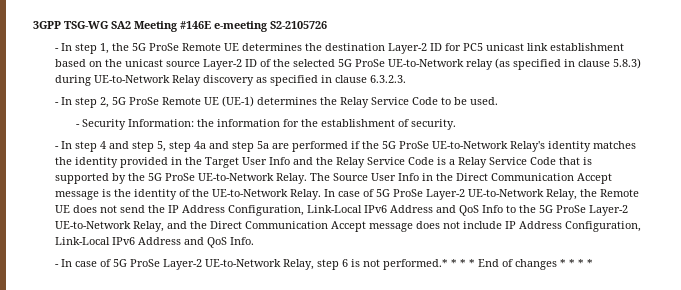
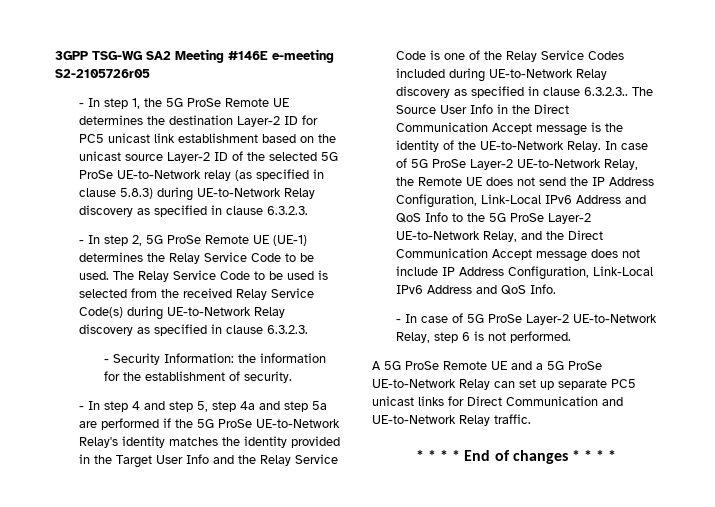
- 3GPP TSG-WG SA2 Meeting #146E e-meeting S2-2105726
+ 3GPP TSG-WG SA2 Meeting #146E e-meeting S2-2105726r05
+ The Relay Service Code to be used is selected from the received Relay Service Code(s) during UE-to-Network Relay discovery as specified in clause 6.3.2.3.
- - In step 4 and step 5, step 4a and step 5a are performed if the 5G ProSe UE-to-Network Relay's identity matches the identity provided in the Target User Info and the Relay Service Code is a Relay Service Code that is supported by the 5G ProSe UE-to-Network Relay.
+ - In step 4 and step 5, step 4a and step 5a are performed if the 5G ProSe UE-to-Network Relay's identity matches the identity provided in the Target User Info and the Relay Service Code is one of the Relay Service Codes included during UE-to-Network Relay discovery as specified in clause 6.3.2.3..
- - In case of 5G ProSe Layer-2 UE-to-Network Relay, step 6 is not performed.* * * * End of changes * * * *
+ - In case of 5G ProSe Layer-2 UE-to-Network Relay, step 6 is not performed.
+ A 5G ProSe Remote UE and a 5G ProSe UE-to-Network Relay can set up separate PC5 unicast links for Direct Communication and UE-to-Network Relay traffic.
+ * * * * End of changes * * * *

